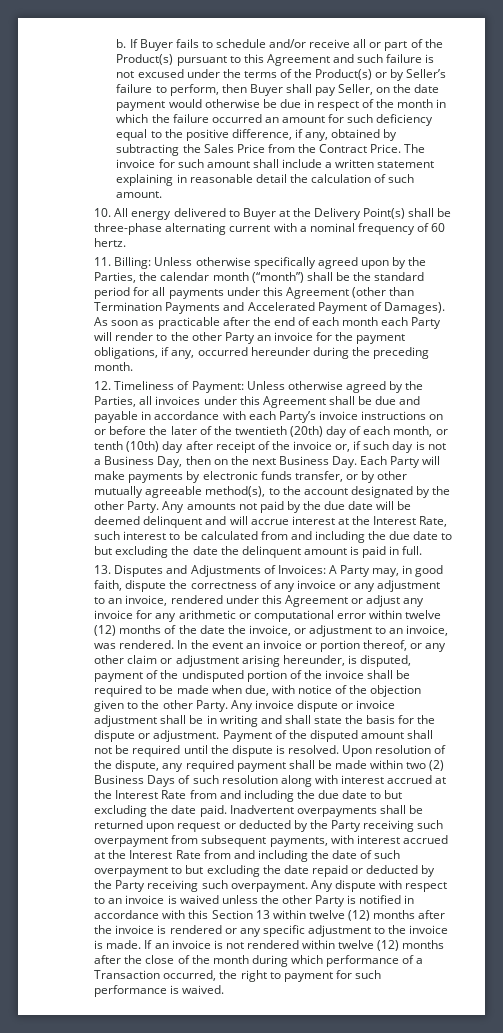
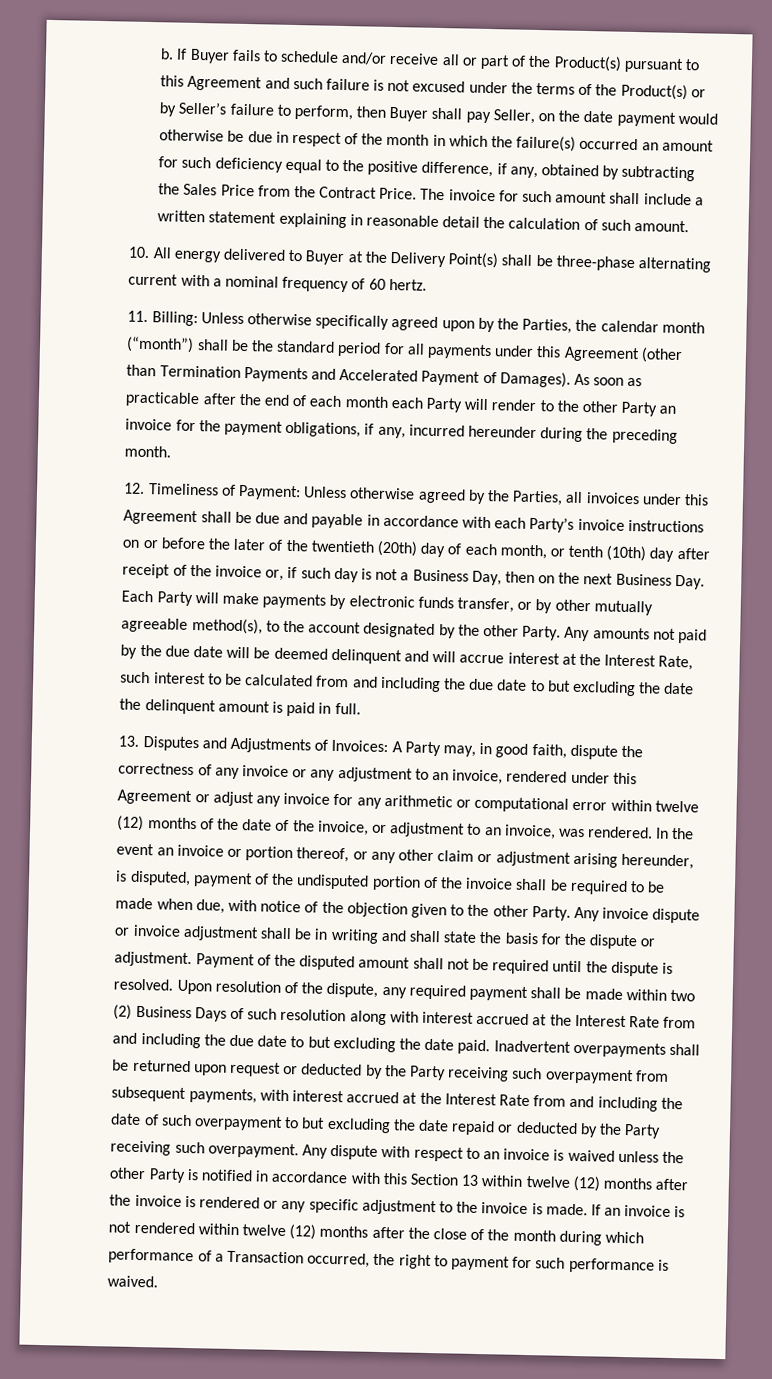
- If Buyer fails to schedule and/or receive all or part of the Product(s) pursuant to this Agreement and such failure is not excused under the terms of the Product(s) or by Seller’s failure to perform, then Buyer shall pay Seller, on the date payment would otherwise be due in respect of the month in which the failure occurred an amount for such deficiency equal to the positive difference, if any, obtained by subtracting the Sales Price from the Contract Price.
+ If Buyer fails to schedule and/or receive all or part of the Product(s) pursuant to this Agreement and such failure is not excused under the terms of the Product(s) or by Seller’s failure to perform, then Buyer shall pay Seller, on the date payment would otherwise be due in respect of the month in which the failure(s) occurred an amount for such deficiency equal to the positive difference, if any, obtained by subtracting the Sales Price from the Contract Price.
- As soon as practicable after the end of each month each Party will render to the other Party an invoice for the payment obligations, if any, occurred hereunder during the preceding month.
+ As soon as practicable after the end of each month each Party will render to the other Party an invoice for the payment obligations, if any, incurred hereunder during the preceding month.
- 13. Disputes and Adjustments of Invoices: A Party may, in good faith, dispute the correctness of any invoice or any adjustment to an invoice, rendered under this Agreement or adjust any invoice for any arithmetic or computational error within twelve (12) months of the date the invoice, or adjustment to an invoice, was rendered.
+ 13. Disputes and Adjustments of Invoices: A Party may, in good faith, dispute the correctness of any invoice or any adjustment to an invoice, rendered under this Agreement or adjust any invoice for any arithmetic or computational error within twelve (12) months of the date of the invoice, or adjustment to an invoice, was rendered.

